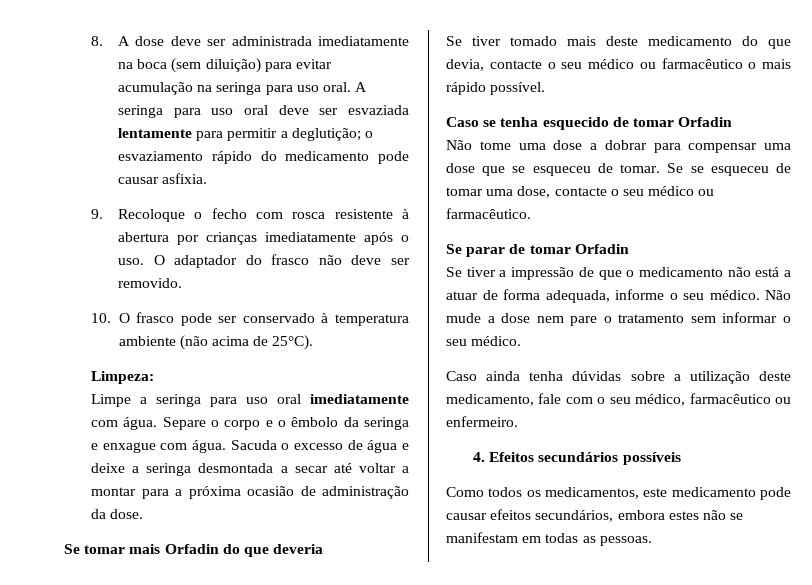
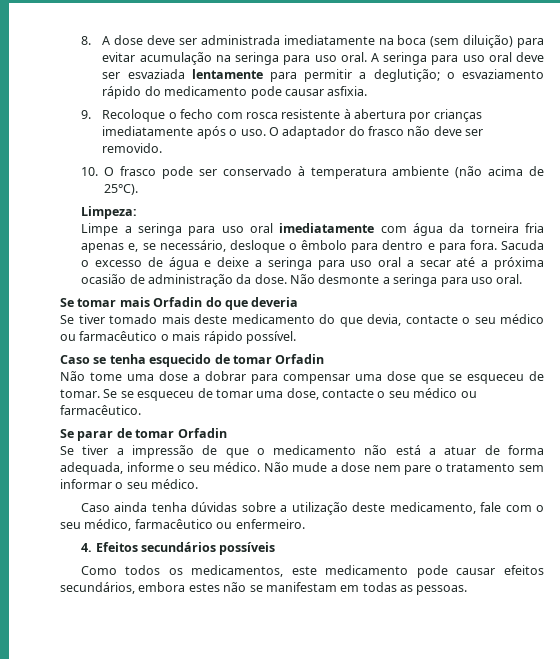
- Limpe a seringa para uso oral imediatamente com água. Separe o corpo e o êmbolo da seringa e enxague com água.
+ Limpe a seringa para uso oral imediatamente com água da torneira fria apenas e, se necessário, desloque o êmbolo para dentro e para fora.
- Sacuda o excesso de água e deixe a seringa desmontada a secar até voltar a montar para a próxima ocasião de administração da dose.
+ Sacuda o excesso de água e deixe a seringa para uso oral a secar até a próxima ocasião de administração da dose. Não desmonte a seringa para uso oral.

